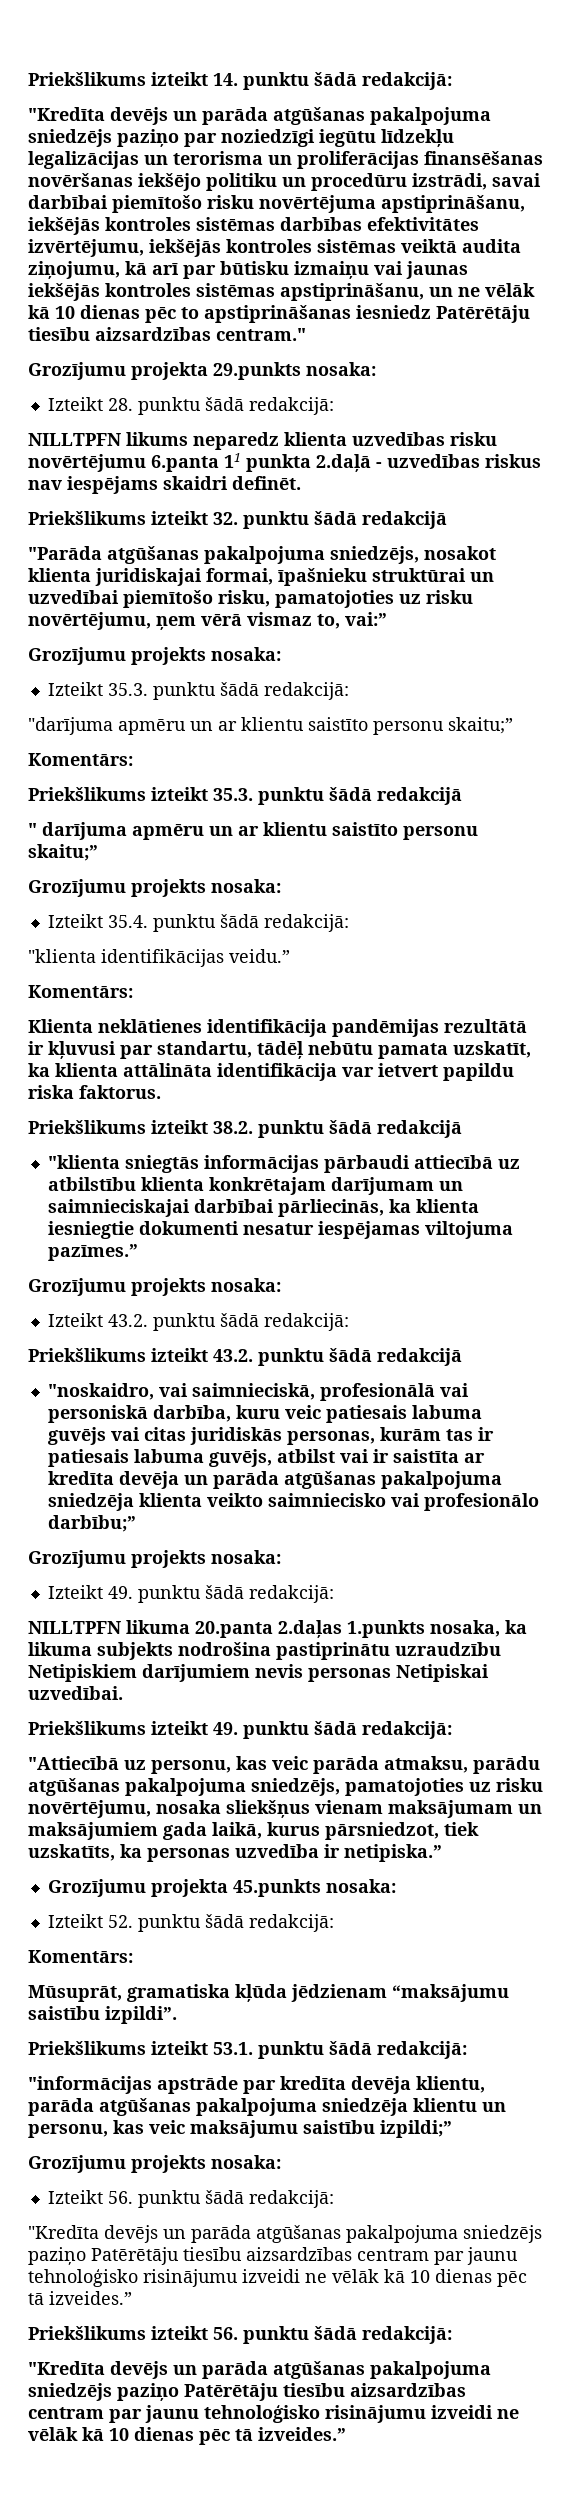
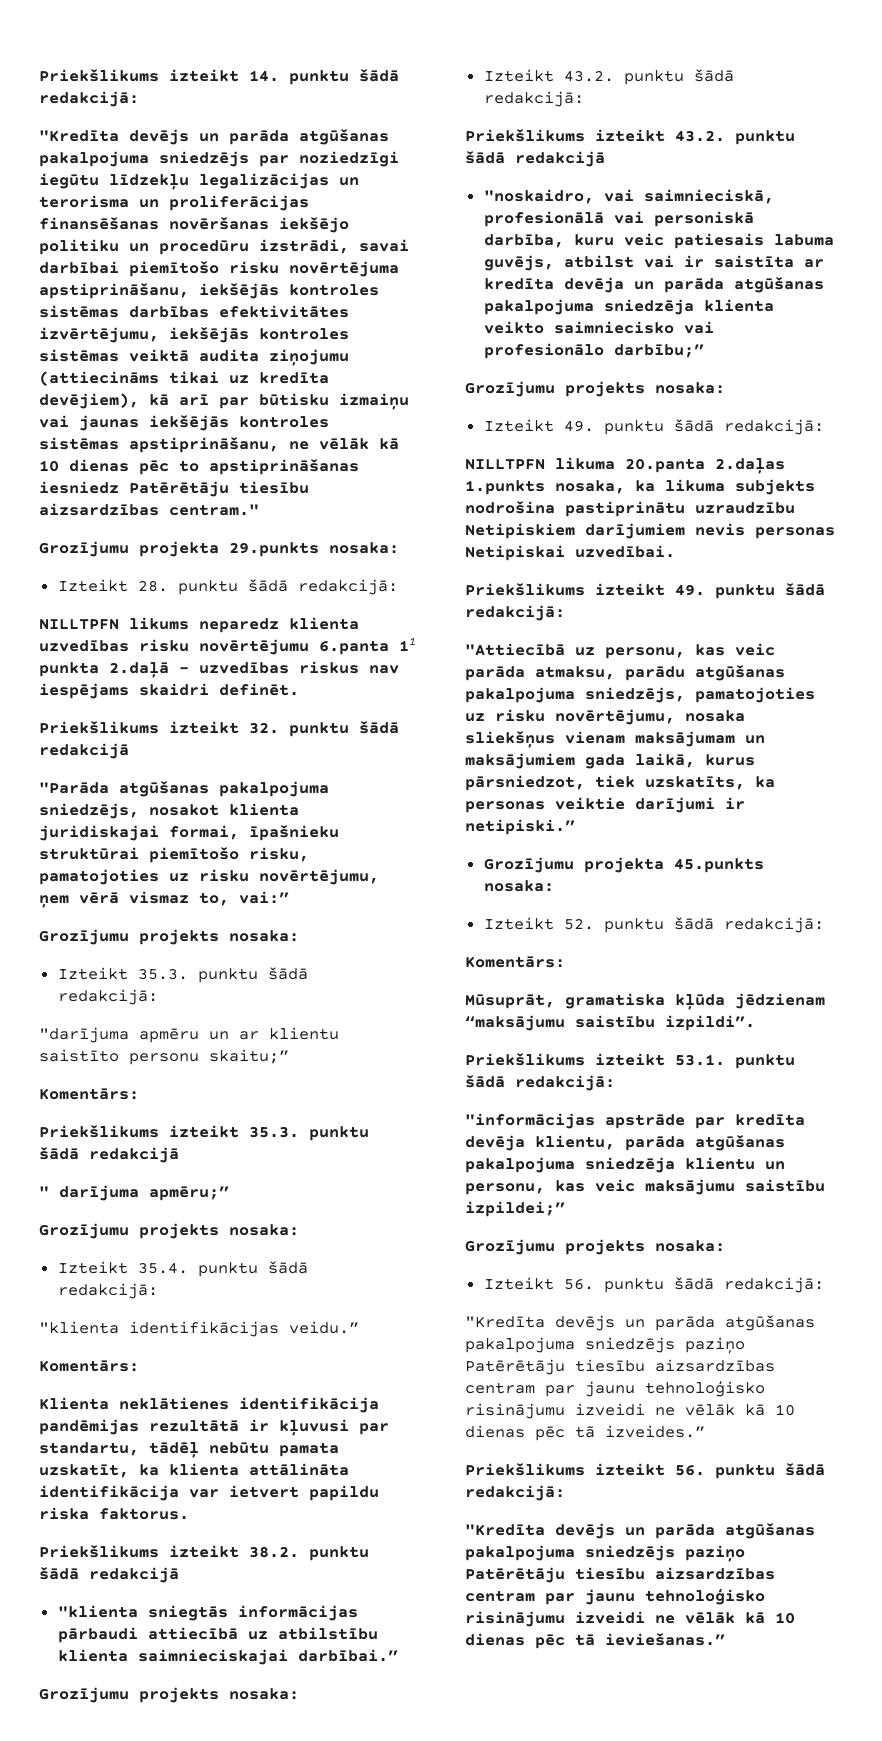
- "Kredīta devējs un parāda atgūšanas pakalpojuma sniedzējs paziņo par noziedzīgi iegūtu līdzekļu legalizācijas un terorisma un proliferācijas finansēšanas novēršanas iekšējo politiku un procedūru izstrādi, savai darbībai piemītošo risku novērtējuma apstiprināšanu, iekšējās kontroles sistēmas darbības efektivitātes izvērtējumu, iekšējās kontroles sistēmas veiktā audita ziņojumu, kā arī par būtisku izmaiņu vai jaunas iekšējās kontroles sistēmas apstiprināšanu, un ne vēlāk kā 10 dienas pēc to apstiprināšanas iesniedz Patērētāju tiesību aizsardzības centram."
+ "Kredīta devējs un parāda atgūšanas pakalpojuma sniedzējs par noziedzīgi iegūtu līdzekļu legalizācijas un terorisma un proliferācijas finansēšanas novēršanas iekšējo politiku un procedūru izstrādi, savai darbībai piemītošo risku novērtējuma apstiprināšanu, iekšējās kontroles sistēmas darbības efektivitātes izvērtējumu, iekšējās kontroles sistēmas veiktā audita ziņojumu (attiecināms tikai uz kredīta devējiem), kā arī par būtisku izmaiņu vai jaunas iekšējās kontroles sistēmas apstiprināšanu, ne vēlāk kā 10 dienas pēc to apstiprināšanas iesniedz Patērētāju tiesību aizsardzības centram."
- "Parāda atgūšanas pakalpojuma sniedzējs, nosakot klienta juridiskajai formai, īpašnieku struktūrai un uzvedībai piemītošo risku, pamatojoties uz risku novērtējumu, ņem vērā vismaz to, vai:”
+ "Parāda atgūšanas pakalpojuma sniedzējs, nosakot klienta juridiskajai formai, īpašnieku struktūrai piemītošo risku, pamatojoties uz risku novērtējumu, ņem vērā vismaz to, vai:”
- " darījuma apmēru un ar klientu saistīto personu skaitu;”
+ " darījuma apmēru;”
- "klienta sniegtās informācijas pārbaudi attiecībā uz atbilstību klienta konkrētajam darījumam un saimnieciskajai darbībai pārliecinās, ka klienta iesniegtie dokumenti nesatur iespējamas viltojuma pazīmes.”
+ "klienta sniegtās informācijas pārbaudi attiecībā uz atbilstību klienta saimnieciskajai darbībai.”
- "noskaidro, vai saimnieciskā, profesionālā vai personiskā darbība, kuru veic patiesais labuma guvējs vai citas juridiskās personas, kurām tas ir patiesais labuma guvējs, atbilst vai ir saistīta ar kredīta devēja un parāda atgūšanas pakalpojuma sniedzēja klienta veikto saimniecisko vai profesionālo darbību;”
+ "noskaidro, vai saimnieciskā, profesionālā vai personiskā darbība, kuru veic patiesais labuma guvējs, atbilst vai ir saistīta ar kredīta devēja un parāda atgūšanas pakalpojuma sniedzēja klienta veikto saimniecisko vai profesionālo darbību;”
- "Attiecībā uz personu, kas veic parāda atmaksu, parādu atgūšanas pakalpojuma sniedzējs, pamatojoties uz risku novērtējumu, nosaka sliekšņus vienam maksājumam un maksājumiem gada laikā, kurus pārsniedzot, tiek uzskatīts, ka personas uzvedība ir netipiska.”
+ "Attiecībā uz personu, kas veic parāda atmaksu, parādu atgūšanas pakalpojuma sniedzējs, pamatojoties uz risku novērtējumu, nosaka sliekšņus vienam maksājumam un maksājumiem gada laikā, kurus pārsniedzot, tiek uzskatīts, ka personas veiktie darījumi ir netipiski.”
- "informācijas apstrāde par kredīta devēja klientu, parāda atgūšanas pakalpojuma sniedzēja klientu un personu, kas veic maksājumu saistību izpildi;”
+ "informācijas apstrāde par kredīta devēja klientu, parāda atgūšanas pakalpojuma sniedzēja klientu un personu, kas veic maksājumu saistību izpildei;”
  Priekšlikums izteikt 56. punktu šādā redakcijā:
- "Kredīta devējs un parāda atgūšanas pakalpojuma sniedzējs paziņo Patērētāju tiesību aizsardzības centram par jaunu tehnoloģisko risinājumu izveidi ne vēlāk kā 10 dienas pēc tā izveides.”
+ "Kredīta devējs un parāda atgūšanas pakalpojuma sniedzējs paziņo Patērētāju tiesību aizsardzības centram par jaunu tehnoloģisko risinājumu izveidi ne vēlāk kā 10 dienas pēc tā ieviešanas.”

